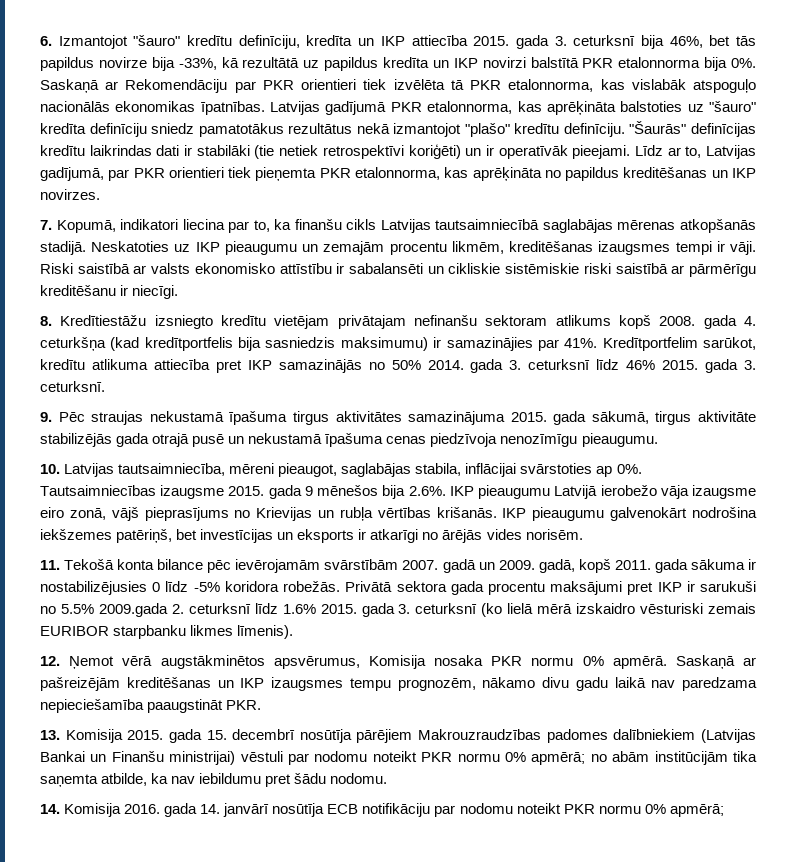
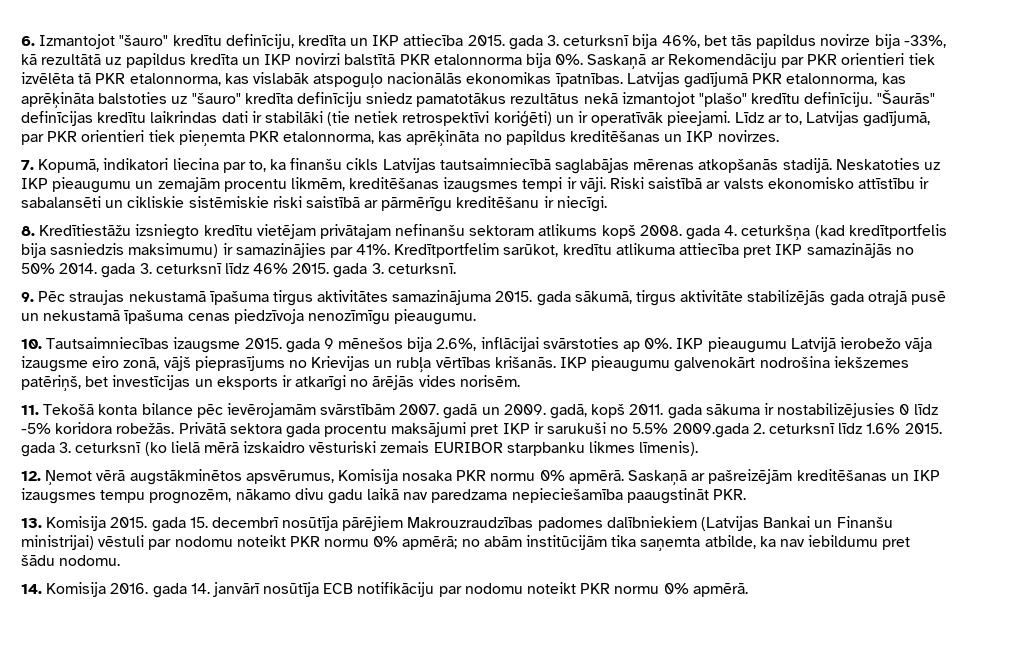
- 10. Latvijas tautsaimniecība, mēreni pieaugot, saglabājas stabila, inflācijai svārstoties ap 0%. Tautsaimniecības izaugsme 2015. gada 9 mēnešos bija 2.6%. IKP pieaugumu Latvijā ierobežo vāja izaugsme eiro zonā, vājš pieprasījums no Krievijas un rubļa vērtības krišanās.
+ 10. Tautsaimniecības izaugsme 2015. gada 9 mēnešos bija 2.6%, inflācijai svārstoties ap 0%. IKP pieaugumu Latvijā ierobežo vāja izaugsme eiro zonā, vājš pieprasījums no Krievijas un rubļa vērtības krišanās.
- 14. Komisija 2016. gada 14. janvārī nosūtīja ECB notifikāciju par nodomu noteikt PKR normu 0% apmērā;
+ 14. Komisija 2016. gada 14. janvārī nosūtīja ECB notifikāciju par nodomu noteikt PKR normu 0% apmērā.

